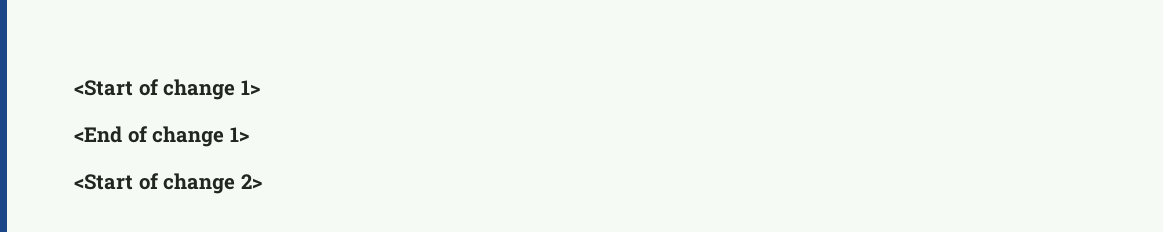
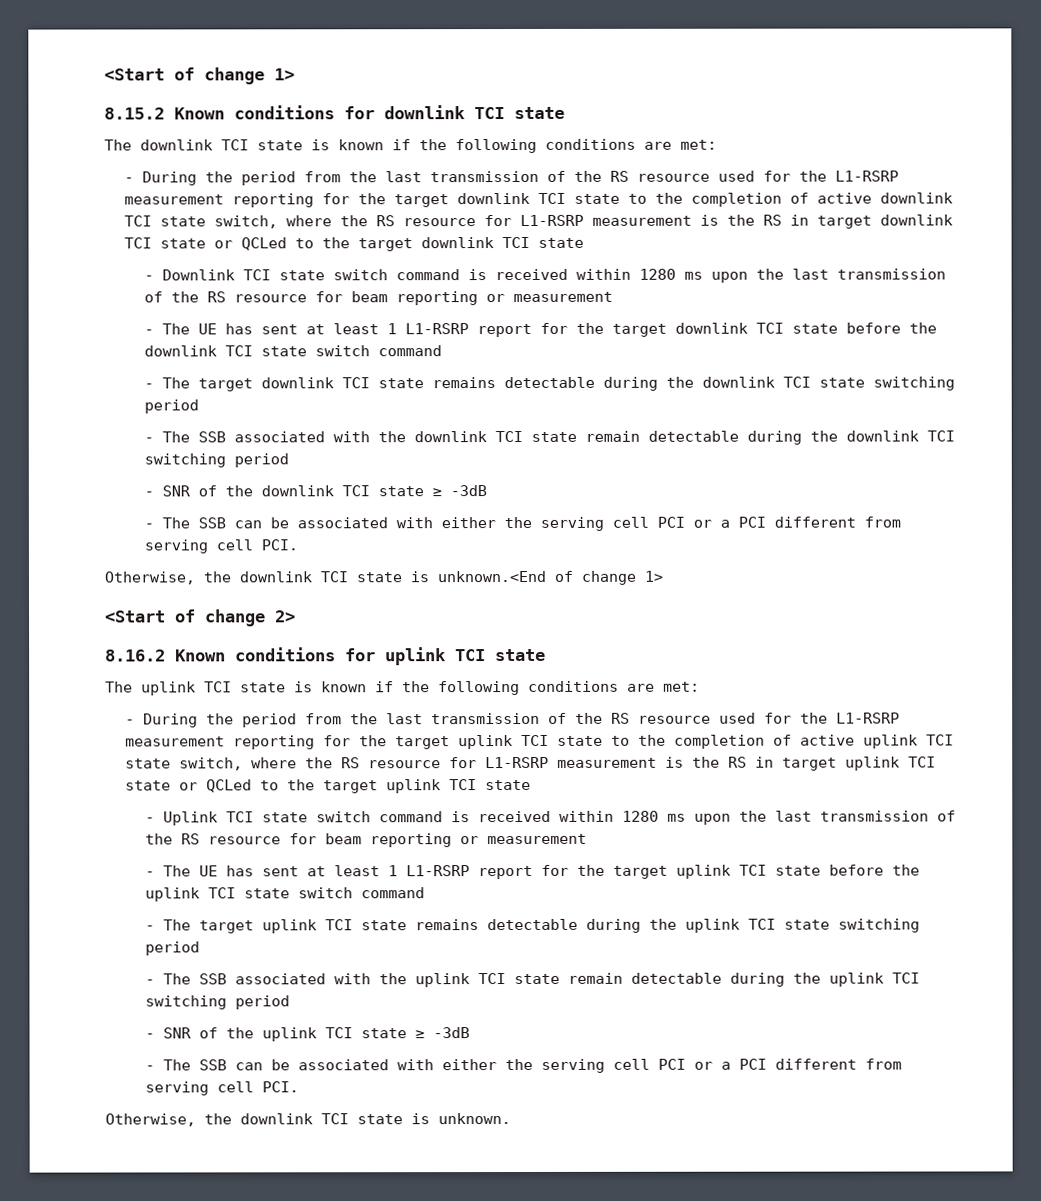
- <End of change 1>
+ 8.15.2 Known conditions for downlink TCI state
+ The downlink TCI state is known if the following conditions are met:
+ - During the period from the last transmission of the RS resource used for the L1-RSRP measurement reporting for the target downlink TCI state to the completion of active downlink TCI state switch, where the RS resource for L1-RSRP measurement is the RS in target downlink TCI state or QCLed to the target downlink TCI state
+ - Downlink TCI state switch command is received within 1280 ms upon the last transmission of the RS resource for beam reporting or measurement
+ - The UE has sent at least 1 L1-RSRP report for the target downlink TCI state before the downlink TCI state switch command
+ - The target downlink TCI state remains detectable during the downlink TCI state switching period
+ - The SSB associated with the downlink TCI state remain detectable during the downlink TCI switching period
+ - SNR of the downlink TCI state ≥ -3dB
+ - The SSB can be associated with either the serving cell PCI or a PCI different from serving cell PCI.
+ Otherwise, the downlink TCI state is unknown.<End of change 1>
+ 8.16.2 Known conditions for uplink TCI state
+ The uplink TCI state is known if the following conditions are met:
+ - During the period from the last transmission of the RS resource used for the L1-RSRP measurement reporting for the target uplink TCI state to the completion of active uplink TCI state switch, where the RS resource for L1-RSRP measurement is the RS in target uplink TCI state or QCLed to the target uplink TCI state
+ - Uplink TCI state switch command is received within 1280 ms upon the last transmission of the RS resource for beam reporting or measurement
+ - The UE has sent at least 1 L1-RSRP report for the target uplink TCI state before the uplink TCI state switch command
+ - The target uplink TCI state remains detectable during the uplink TCI state switching period
+ - The SSB associated with the uplink TCI state remain detectable during the uplink TCI switching period
+ - SNR of the uplink TCI state ≥ -3dB
+ - The SSB can be associated with either the serving cell PCI or a PCI different from serving cell PCI.
+ Otherwise, the downlink TCI state is unknown.

